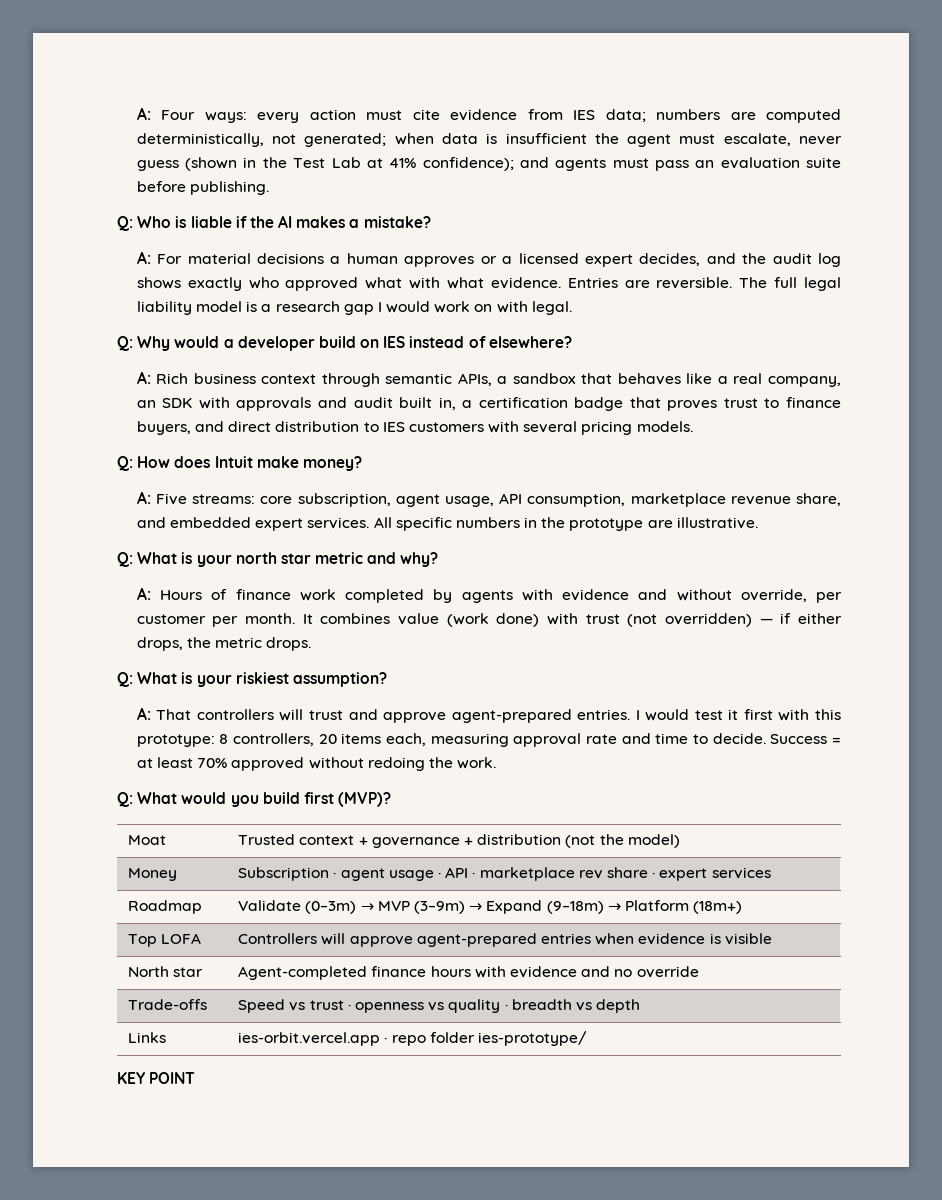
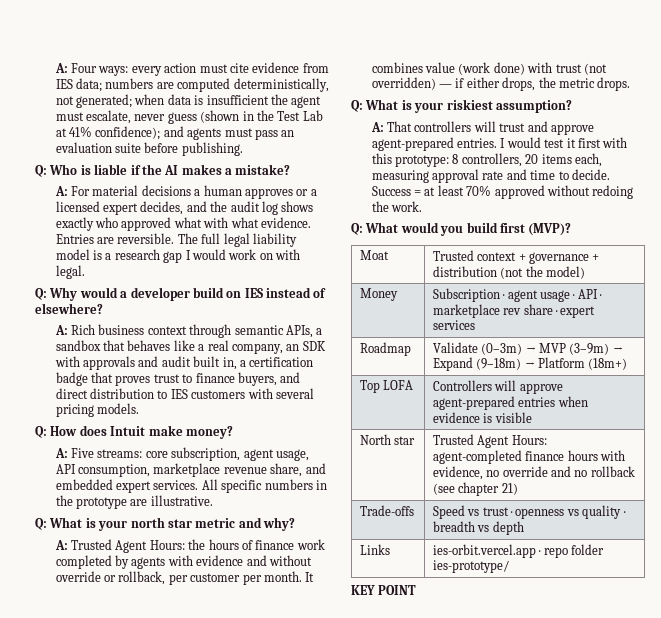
- A: Hours of finance work completed by agents with evidence and without override, per customer per month.
+ A: Trusted Agent Hours: the hours of finance work completed by agents with evidence and without override or rollback, per customer per month.
- North star | Agent-completed finance hours with evidence and no override
+ North star | Trusted Agent Hours: agent-completed finance hours with evidence, no override and no rollback (see chapter 21)

